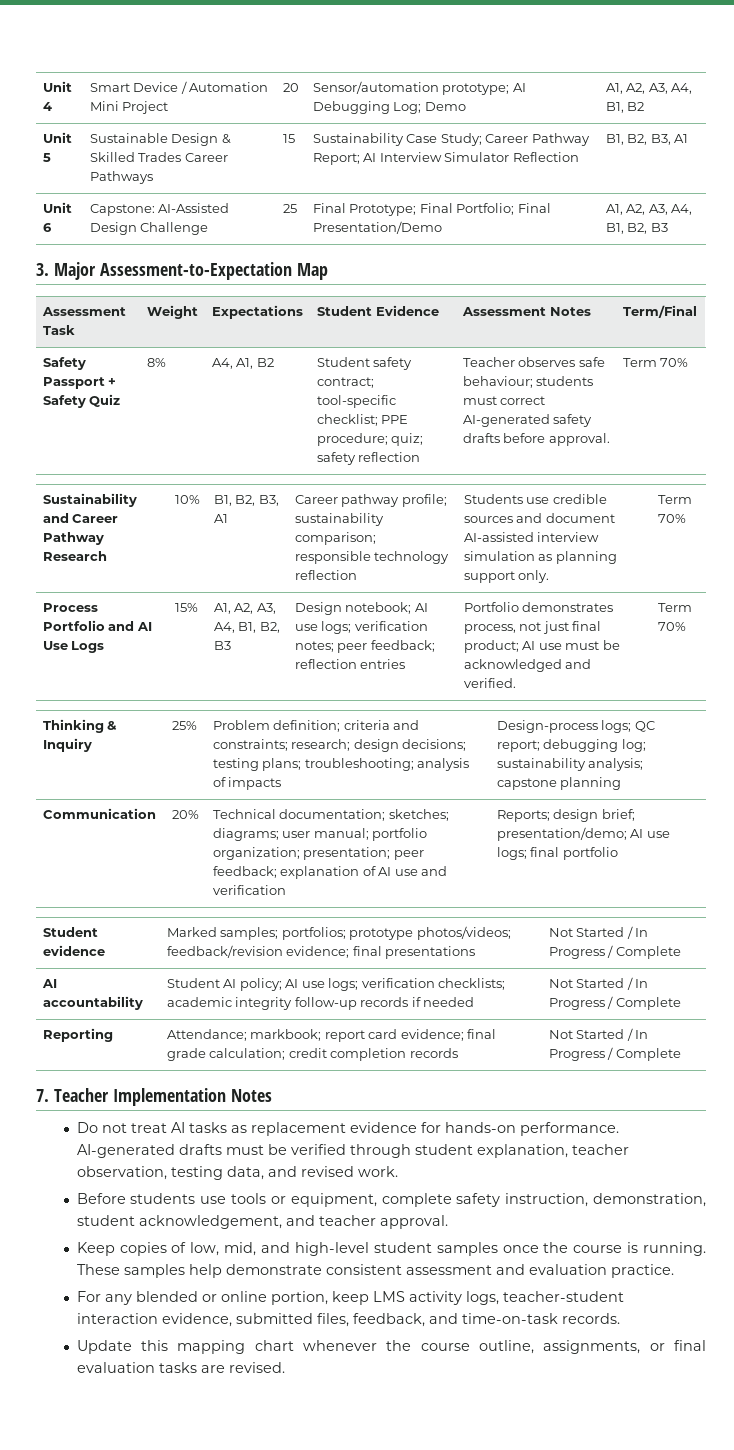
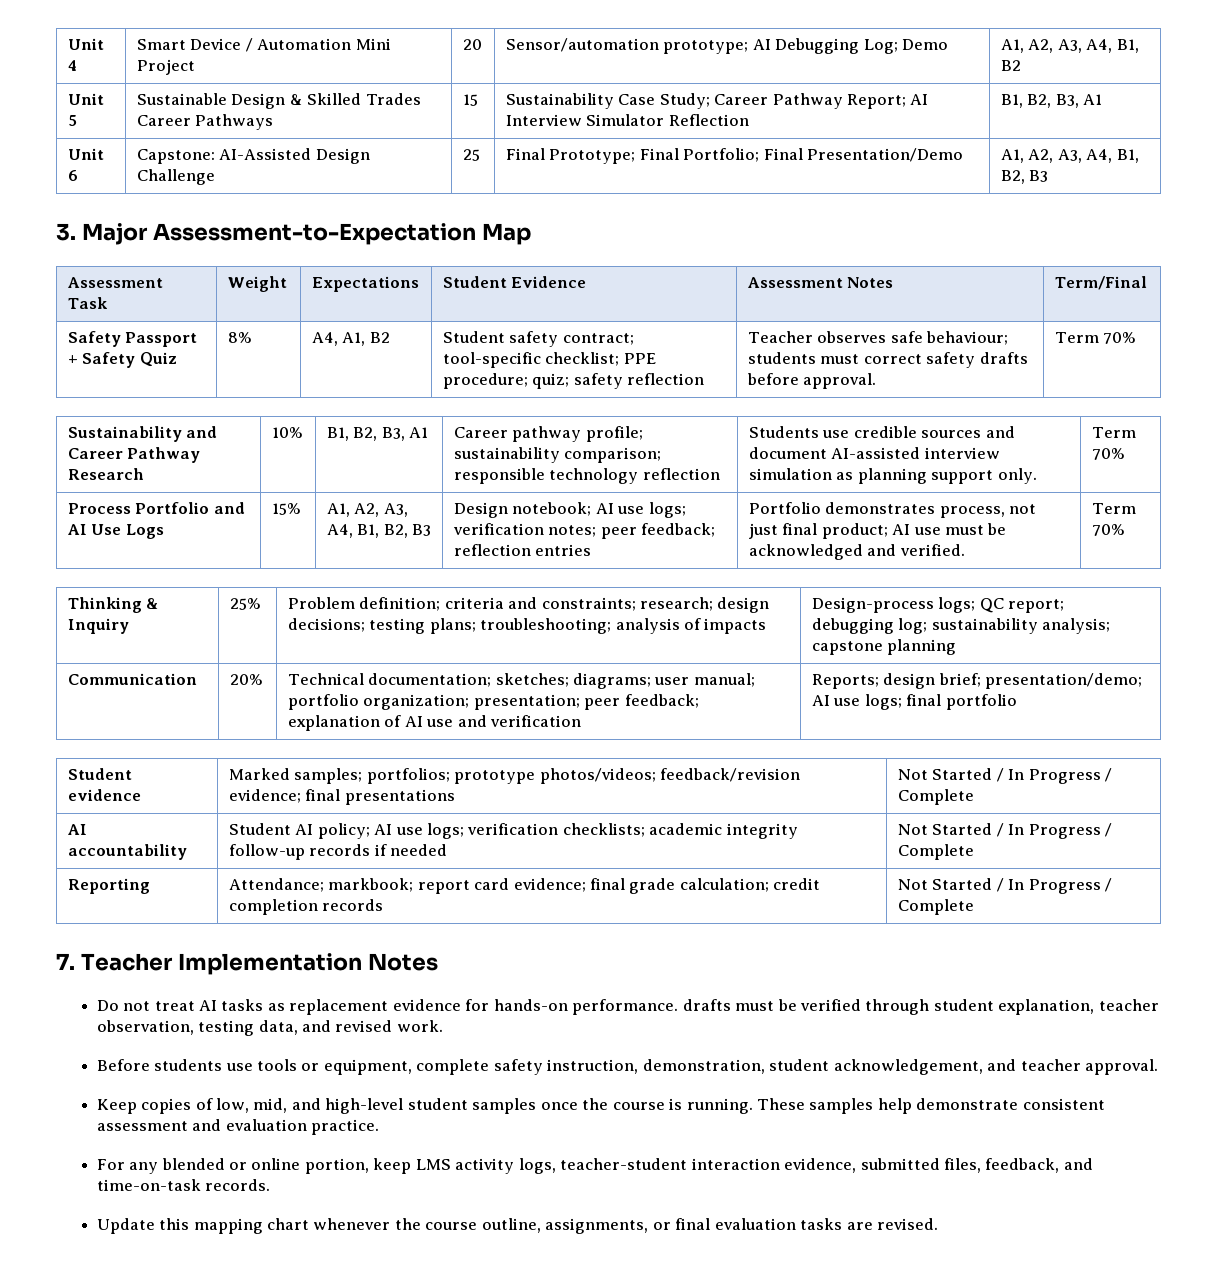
- Safety Passport + Safety Quiz | 8% | A4, A1, B2 | Student safety contract; tool-specific checklist; PPE procedure; quiz; safety reflection | Teacher observes safe behaviour; students must correct AI-generated safety drafts before approval. | Term 70%
+ Safety Passport + Safety Quiz | 8% | A4, A1, B2 | Student safety contract; tool-specific checklist; PPE procedure; quiz; safety reflection | Teacher observes safe behaviour; students must correct safety drafts before approval. | Term 70%
- Do not treat AI tasks as replacement evidence for hands-on performance. AI-generated drafts must be verified through student explanation, teacher observation, testing data, and revised work.
+ Do not treat AI tasks as replacement evidence for hands-on performance. drafts must be verified through student explanation, teacher observation, testing data, and revised work.

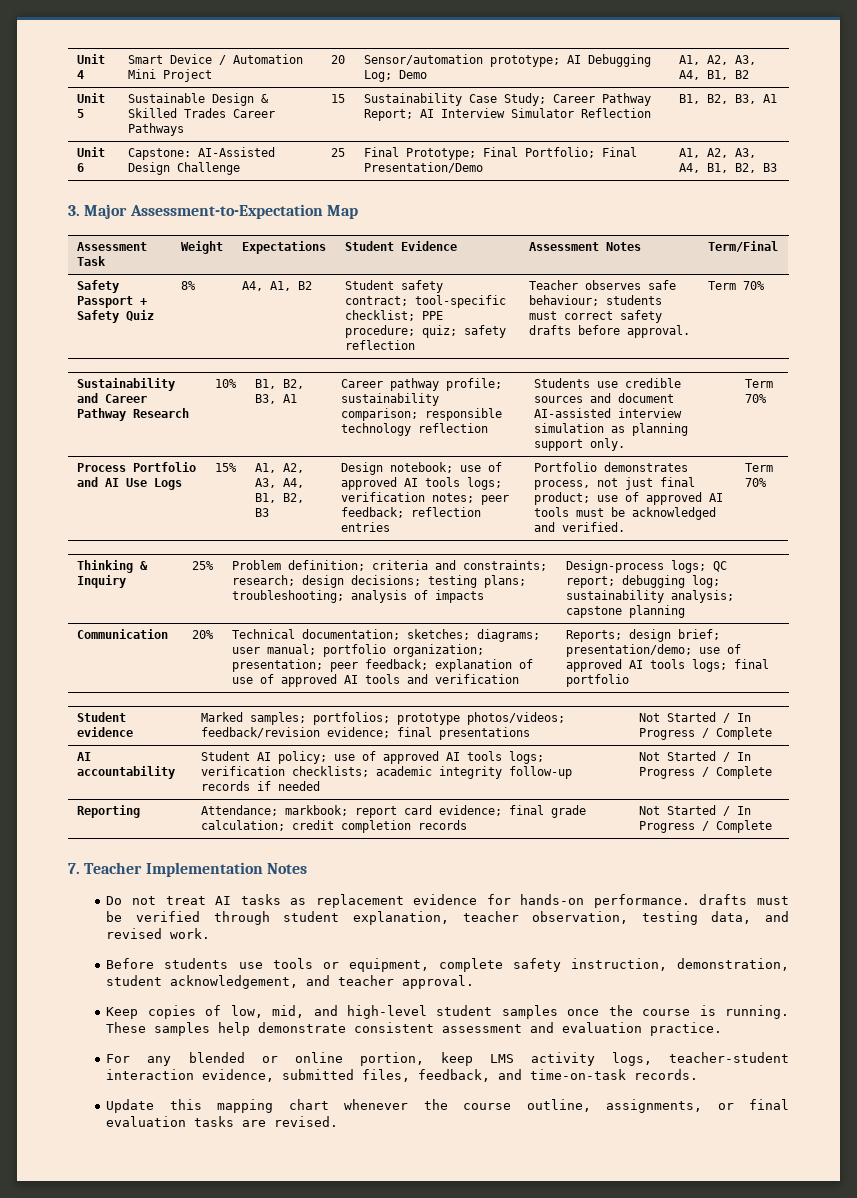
- Design notebook; AI use logs; verification notes; peer feedback; reflection entries
+ Design notebook; use of approved AI tools logs; verification notes; peer feedback; reflection entries
- Portfolio demonstrates process, not just final product; AI use must be acknowledged and verified.
+ Portfolio demonstrates process, not just final product; use of approved AI tools must be acknowledged and verified.
- Communication | 20% | Technical documentation; sketches; diagrams; user manual; portfolio organization; presentation; peer feedback; explanation of AI use and verification | Reports; design brief; presentation/demo; AI use logs; final portfolio
+ Communication | 20% | Technical documentation; sketches; diagrams; user manual; portfolio organization; presentation; peer feedback; explanation of use of approved AI tools and verification | Reports; design brief; presentation/demo; use of approved AI tools logs; final portfolio
- AI accountability | Student AI policy; AI use logs; verification checklists; academic integrity follow-up records if needed | Not Started / In Progress / Complete
+ AI accountability | Student AI policy; use of approved AI tools logs; verification checklists; academic integrity follow-up records if needed | Not Started / In Progress / Complete

